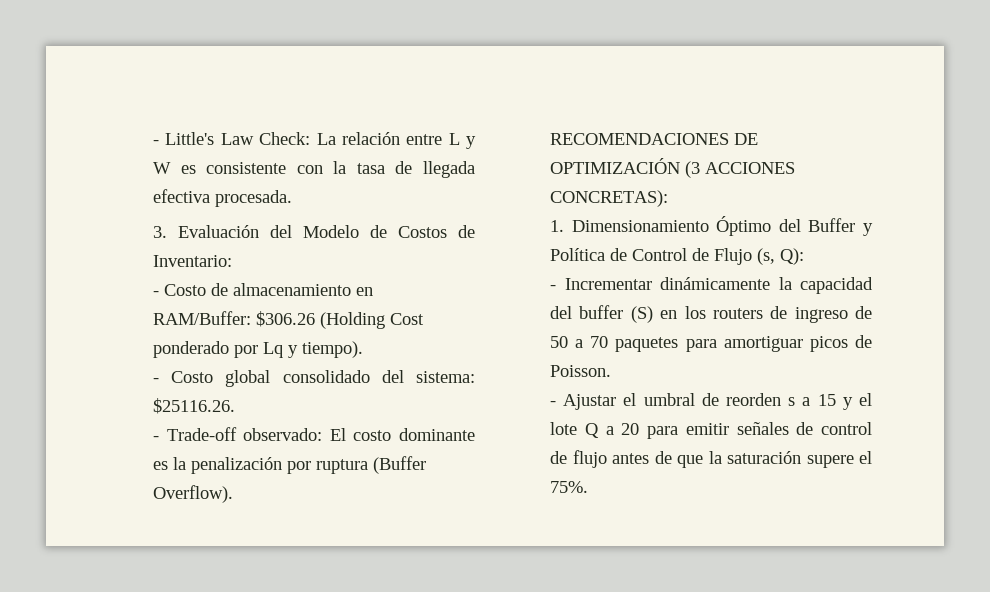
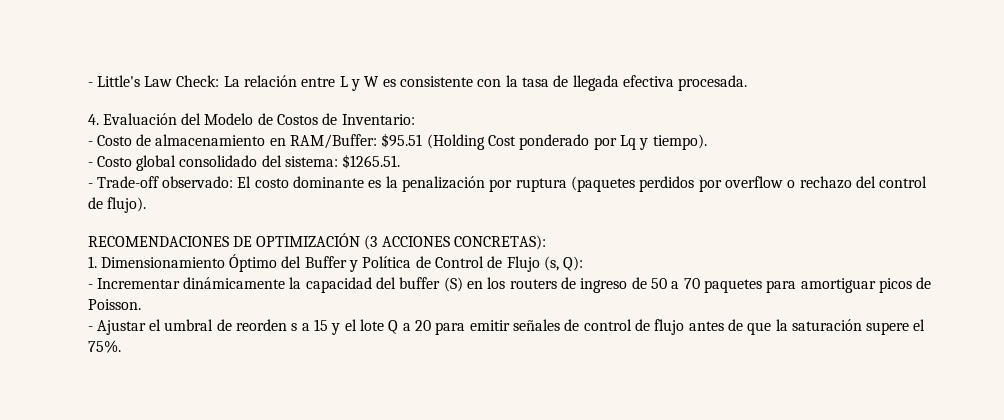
- 3. Evaluación del Modelo de Costos de Inventario:
+ 4. Evaluación del Modelo de Costos de Inventario:
- - Costo de almacenamiento en RAM/Buffer: $306.26 (Holding Cost ponderado por Lq y tiempo).
+ - Costo de almacenamiento en RAM/Buffer: $95.51 (Holding Cost ponderado por Lq y tiempo).
- - Costo global consolidado del sistema: $25116.26.
+ - Costo global consolidado del sistema: $1265.51.
- - Trade-off observado: El costo dominante es la penalización por ruptura (Buffer Overflow).
+ - Trade-off observado: El costo dominante es la penalización por ruptura (paquetes perdidos por overflow o rechazo del control de flujo).

